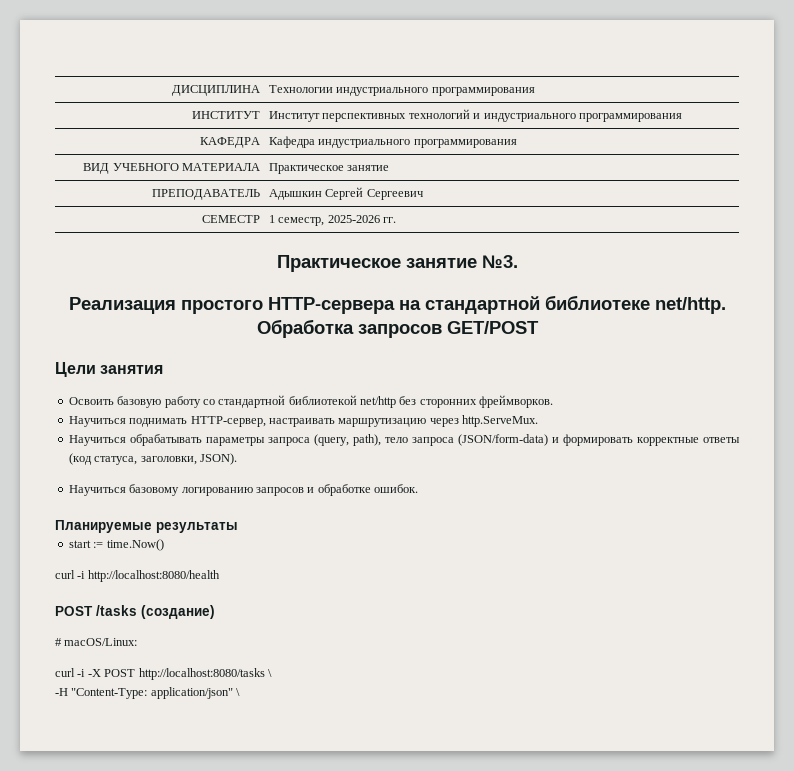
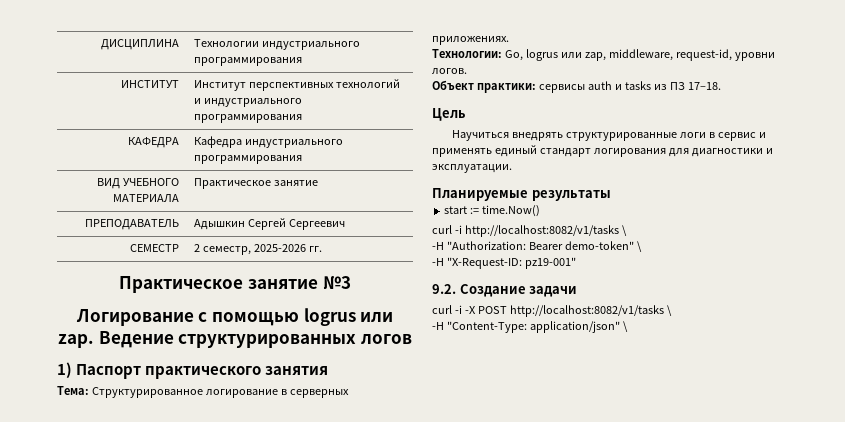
- СЕМЕСТР | 1 семестр, 2025-2026 гг.
+ СЕМЕСТР | 2 семестр, 2025-2026 гг.
- Практическое занятие №3.
- Реализация простого HTTP-сервера на стандартной библиотеке net/http. Обработка запросов GET/POST
- Цели занятия
- Освоить базовую работу со стандартной библиотекой net/http без сторонних фреймворков.
- Научиться поднимать HTTP-сервер, настраивать маршрутизацию через http.ServeMux.
- Научиться обрабатывать параметры запроса (query, path), тело запроса (JSON/form-data) и формировать корректные ответы (код статуса, заголовки, JSON).
- Научиться базовому логированию запросов и обработке ошибок.
+ Практическое занятие №3
+ Логирование с помощью logrus или zap. Ведение структурированных логов
+ 1) Паспорт практического занятия
+ Тема: Структурированное логирование в серверных приложениях.
+ Технологии: Go, logrus или zap, middleware, request-id, уровни логов.
+ Объект практики: сервисы auth и tasks из ПЗ 17–18.
+ Цель
+ Научиться внедрять структурированные логи в сервис и применять единый стандарт логирования для диагностики и эксплуатации.
- curl -i http://localhost:8080/health
- POST /tasks (создание)
- # macOS/Linux:
+ curl -i http://localhost:8082/v1/tasks \
+ -H "Authorization: Bearer demo-token" \
+ -H "X-Request-ID: pz19-001"
+ 9.2. Создание задачи
- curl -i -X POST http://localhost:8080/tasks \
+ curl -i -X POST http://localhost:8082/v1/tasks \

